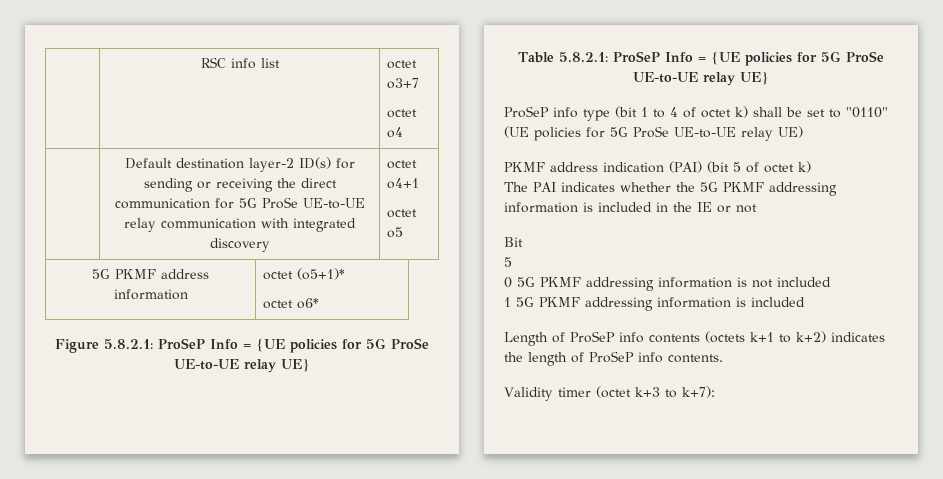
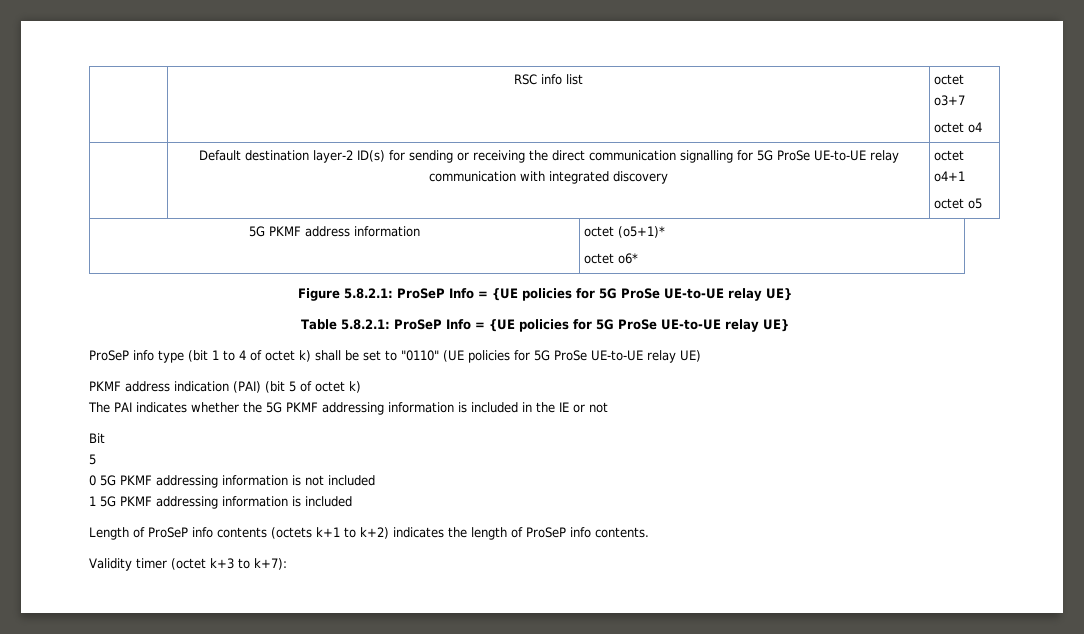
- | Default destination layer-2 ID(s) for sending or receiving the direct communication for 5G ProSe UE-to-UE relay communication with integrated discovery | octet o4+1
+ | Default destination layer-2 ID(s) for sending or receiving the direct communication signalling for 5G ProSe UE-to-UE relay communication with integrated discovery | octet o4+1

